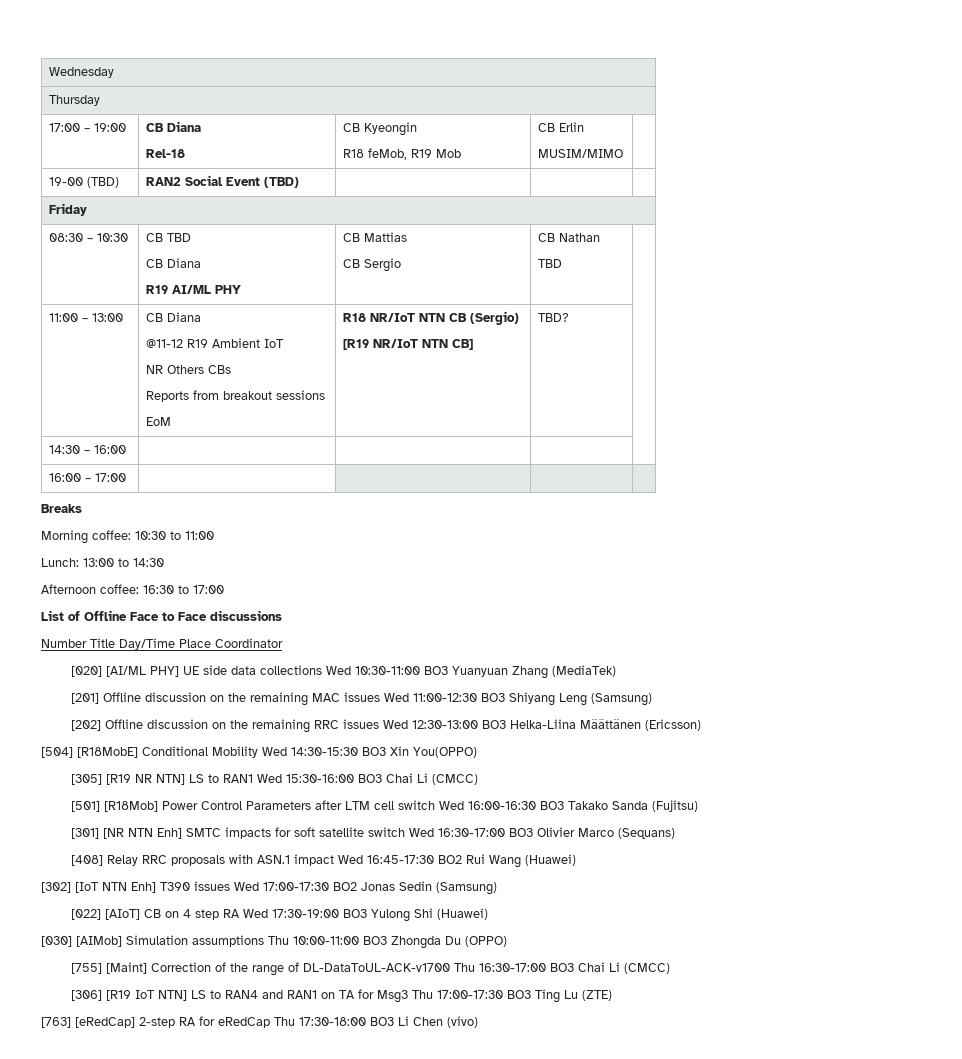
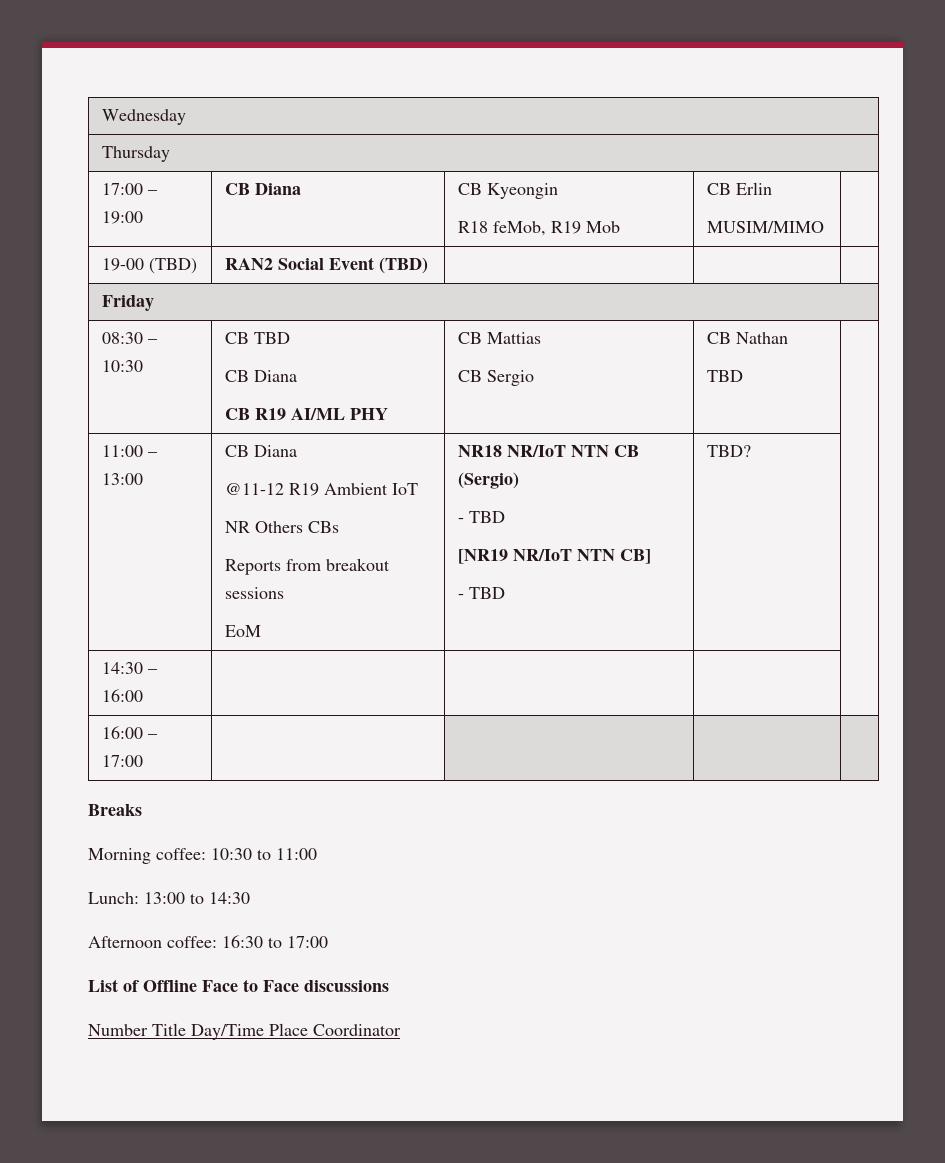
- 17:00 – 19:00 | CB Diana
- Rel-18 | CB Kyeongin
+ 17:00 – 19:00 | CB Diana | CB Kyeongin
  08:30 – 10:30 | CB TBD
  CB Diana
- R19 AI/ML PHY | CB Mattias
+ CB R19 AI/ML PHY | CB Mattias
  11:00 – 13:00 | CB Diana
  @11-12 R19 Ambient IoT
  NR Others CBs
  Reports from breakout sessions
- EoM | R18 NR/IoT NTN CB (Sergio)
- [R19 NR/IoT NTN CB] | TBD? |
+ EoM | NR18 NR/IoT NTN CB (Sergio)
+ - TBD
+ [NR19 NR/IoT NTN CB]
+ - TBD | TBD? |
- [020] [AI/ML PHY] UE side data collections Wed 10:30-11:00 BO3 Yuanyuan Zhang (MediaTek)
- [201] Offline discussion on the remaining MAC issues Wed 11:00-12:30 BO3 Shiyang Leng (Samsung)
- [202] Offline discussion on the remaining RRC issues Wed 12:30-13:00 BO3 Helka-Liina Määttänen (Ericsson)
- [504] [R18MobE] Conditional Mobility Wed 14:30-15:30 BO3 Xin You(OPPO)
- [305] [R19 NR NTN] LS to RAN1 Wed 15:30-16:00 BO3 Chai Li (CMCC)
- [501] [R18Mob] Power Control Parameters after LTM cell switch Wed 16:00-16:30 BO3 Takako Sanda (Fujitsu)
- [301] [NR NTN Enh] SMTC impacts for soft satellite switch Wed 16:30-17:00 BO3 Olivier Marco (Sequans)
- [408] Relay RRC proposals with ASN.1 impact Wed 16:45-17:30 BO2 Rui Wang (Huawei)
- [302] [IoT NTN Enh] T390 issues Wed 17:00-17:30 BO2 Jonas Sedin (Samsung)
- [022] [AIoT] CB on 4 step RA Wed 17:30-19:00 BO3 Yulong Shi (Huawei)
- [030] [AIMob] Simulation assumptions Thu 10:00-11:00 BO3 Zhongda Du (OPPO)
- [755] [Maint] Correction of the range of DL-DataToUL-ACK-v1700 Thu 16:30-17:00 BO3 Chai Li (CMCC)
- [306] [R19 IoT NTN] LS to RAN4 and RAN1 on TA for Msg3 Thu 17:00-17:30 BO3 Ting Lu (ZTE)
- [763] [eRedCap] 2-step RA for eRedCap Thu 17:30-18:00 BO3 Li Chen (vivo)

